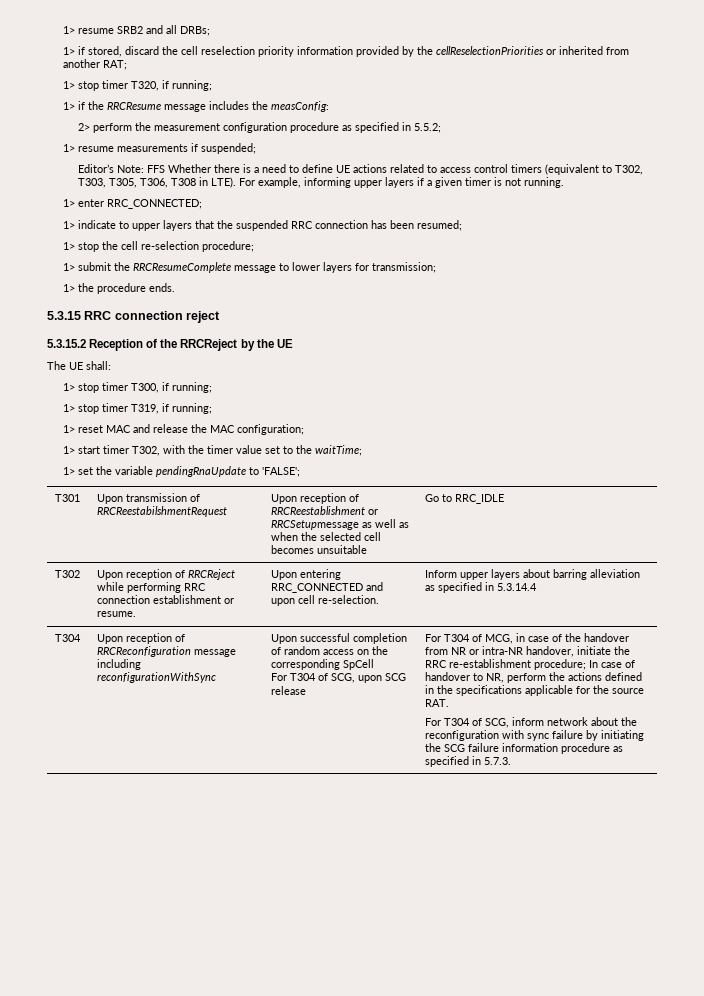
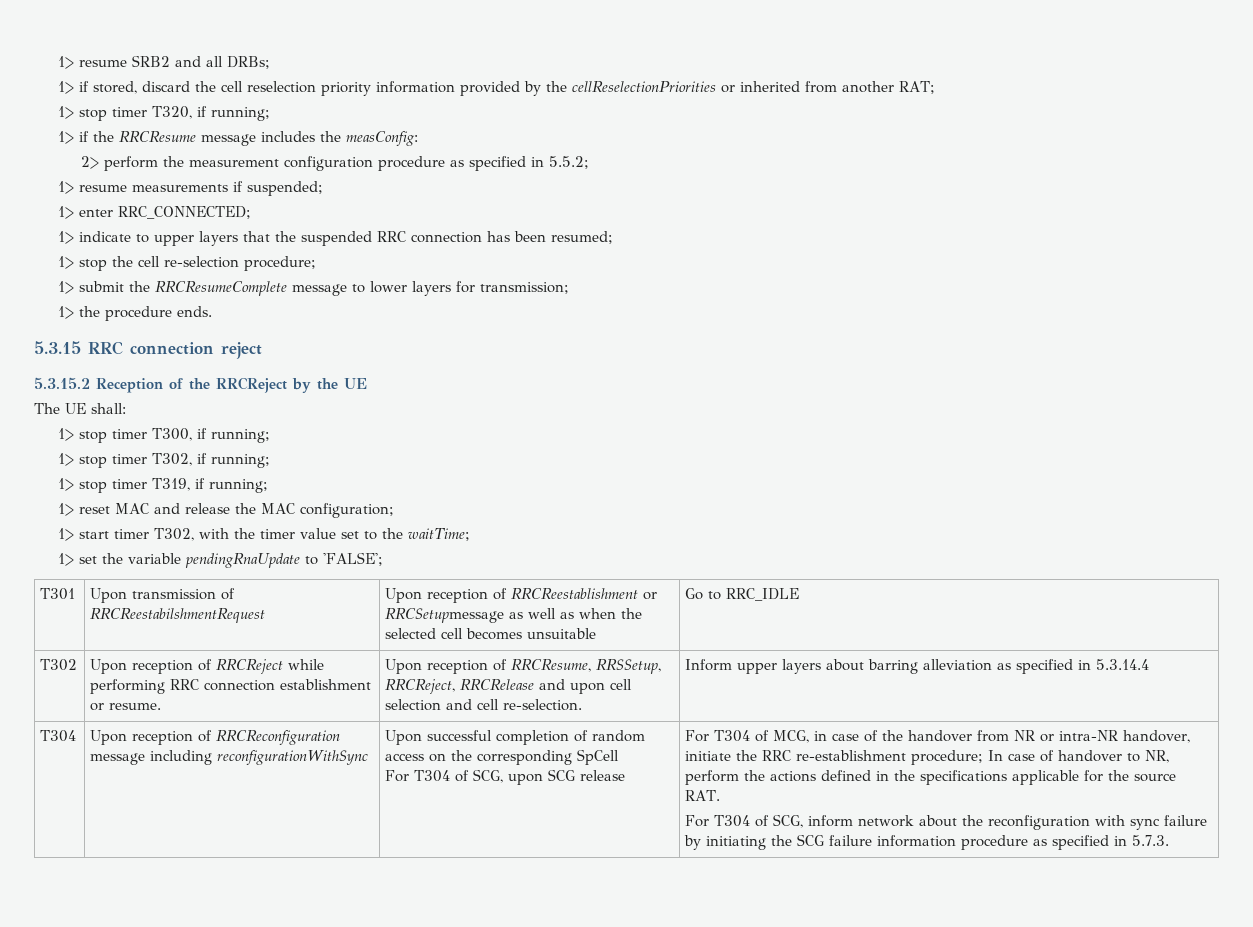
- Editor’s Note: FFS Whether there is a need to define UE actions related to access control timers (equivalent to T302, T303, T305, T306, T308 in LTE). For example, informing upper layers if a given timer is not running.
+ 1> stop timer T302, if running;
- T302 | Upon reception of RRCReject while performing RRC connection establishment or resume. | Upon entering RRC_CONNECTED and upon cell re-selection. | Inform upper layers about barring alleviation as specified in 5.3.14.4
+ T302 | Upon reception of RRCReject while performing RRC connection establishment or resume. | Upon reception of RRCResume, RRSSetup, RRCReject, RRCRelease and upon cell selection and cell re-selection. | Inform upper layers about barring alleviation as specified in 5.3.14.4

